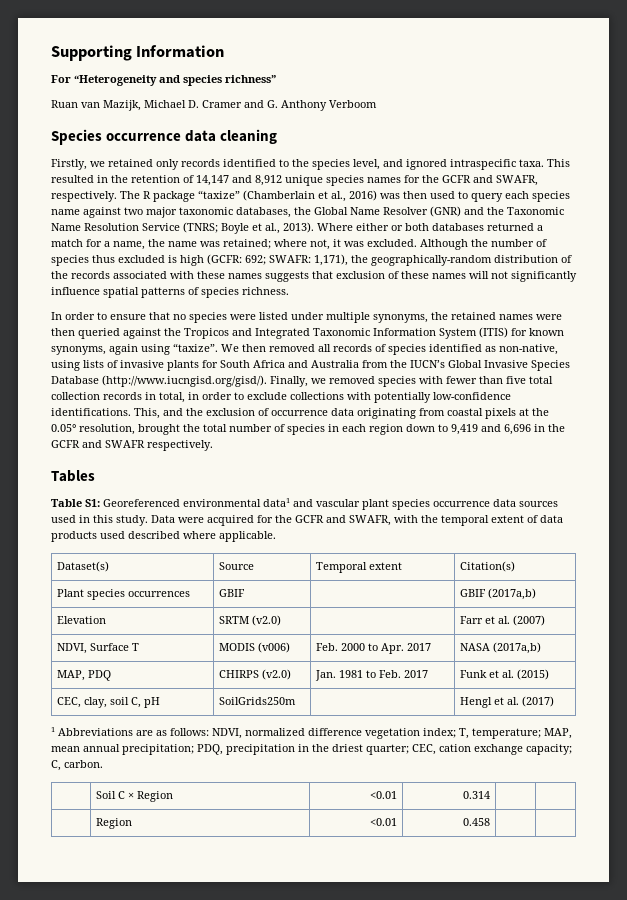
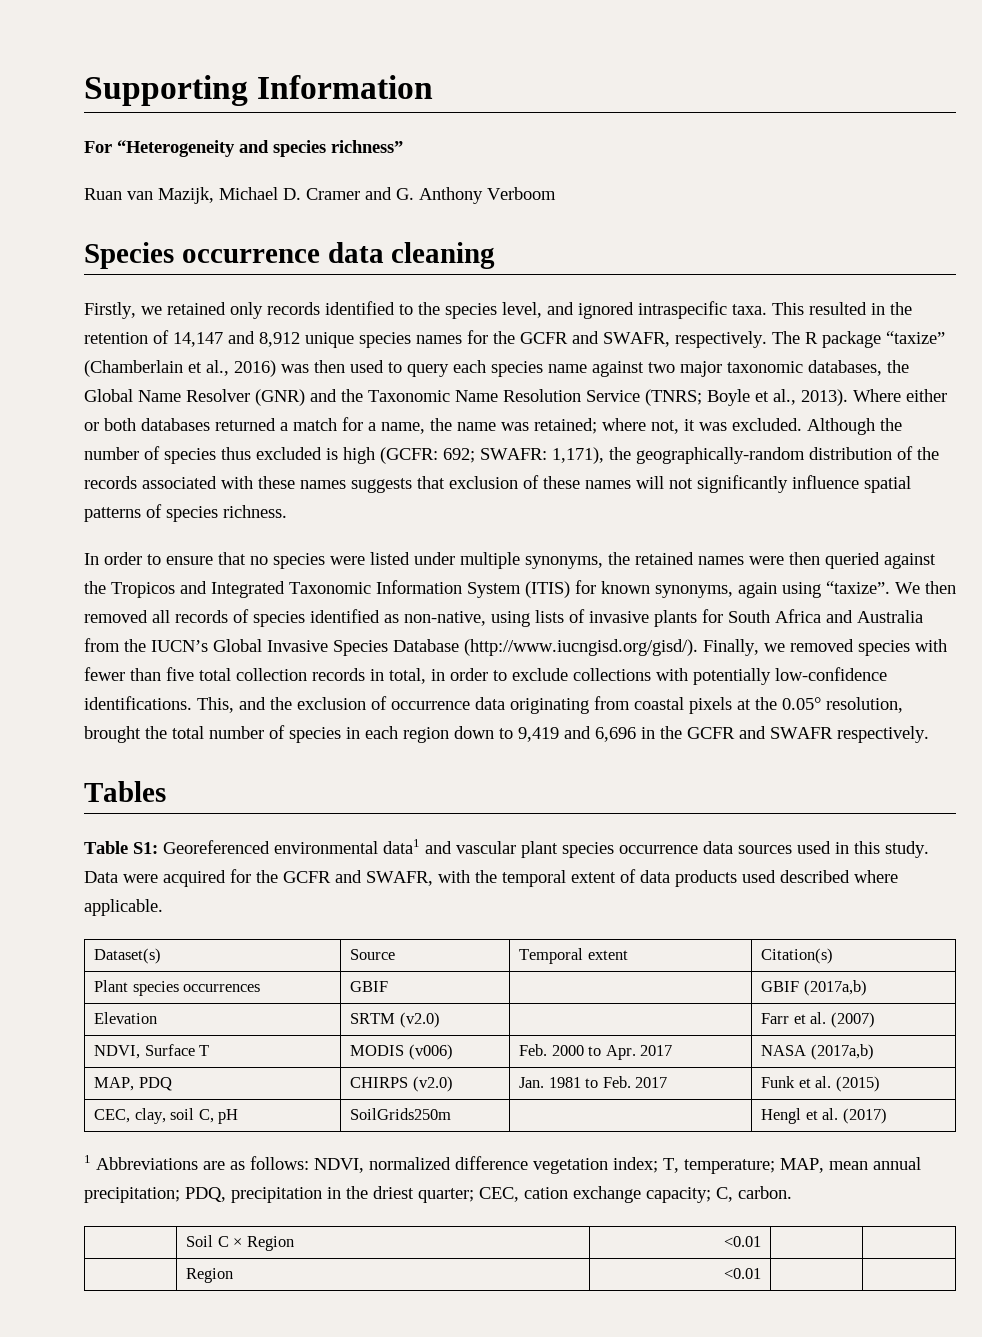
- | Soil C × Region | <0.01 | 0.314 | |
- | Region | <0.01 | 0.458 | |
+ | Soil C × Region | <0.01 | |
+ | Region | <0.01 | |

